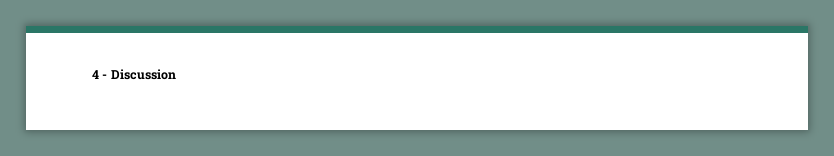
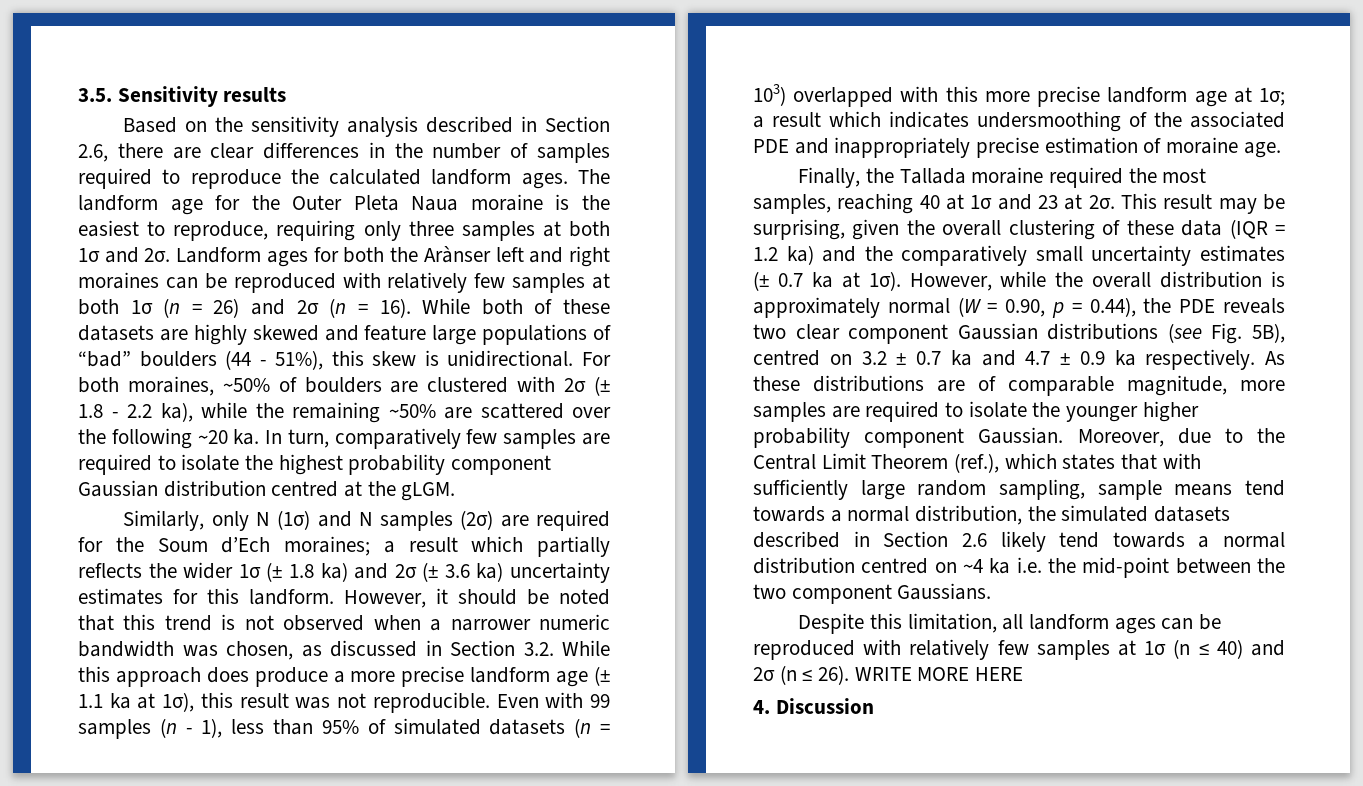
- 4 - Discussion
+ 3.5. Sensitivity results
+ Based on the sensitivity analysis described in Section 2.6, there are clear differences in the number of samples required to reproduce the calculated landform ages. The landform age for the Outer Pleta Naua moraine is the easiest to reproduce, requiring only three samples at both 1σ and 2σ. Landform ages for both the Arànser left and right moraines can be reproduced with relatively few samples at both 1σ (n = 26) and 2σ (n = 16). While both of these datasets are highly skewed and feature large populations of “bad” boulders (44 - 51%), this skew is unidirectional. For both moraines, ~50% of boulders are clustered with 2σ (± 1.8 - 2.2 ka), while the remaining ~50% are scattered over the following ~20 ka. In turn, comparatively few samples are required to isolate the highest probability component Gaussian distribution centred at the gLGM.
+ Similarly, only N (1σ) and N samples (2σ) are required for the Soum d’Ech moraines; a result which partially reflects the wider 1σ (± 1.8 ka) and 2σ (± 3.6 ka) uncertainty estimates for this landform. However, it should be noted that this trend is not observed when a narrower numeric bandwidth was chosen, as discussed in Section 3.2. While this approach does produce a more precise landform age (± 1.1 ka at 1σ), this result was not reproducible. Even with 99 samples (n - 1), less than 95% of simulated datasets (n = 103) overlapped with this more precise landform age at 1σ; a result which indicates undersmoothing of the associated PDE and inappropriately precise estimation of moraine age.
+ Finally, the Tallada moraine required the most samples, reaching 40 at 1σ and 23 at 2σ. This result may be surprising, given the overall clustering of these data (IQR = 1.2 ka) and the comparatively small uncertainty estimates (± 0.7 ka at 1σ). However, while the overall distribution is approximately normal (W = 0.90, p = 0.44), the PDE reveals two clear component Gaussian distributions (see Fig. 5B), centred on 3.2 ± 0.7 ka and 4.7 ± 0.9 ka respectively. As these distributions are of comparable magnitude, more samples are required to isolate the younger higher probability component Gaussian. Moreover, due to the Central Limit Theorem (ref.), which states that with sufficiently large random sampling, sample means tend towards a normal distribution, the simulated datasets described in Section 2.6 likely tend towards a normal distribution centred on ~4 ka i.e. the mid-point between the two component Gaussians.
+ Despite this limitation, all landform ages can be reproduced with relatively few samples at 1σ (n ≤ 40) and 2σ (n ≤ 26). WRITE MORE HERE
+ 4. Discussion

